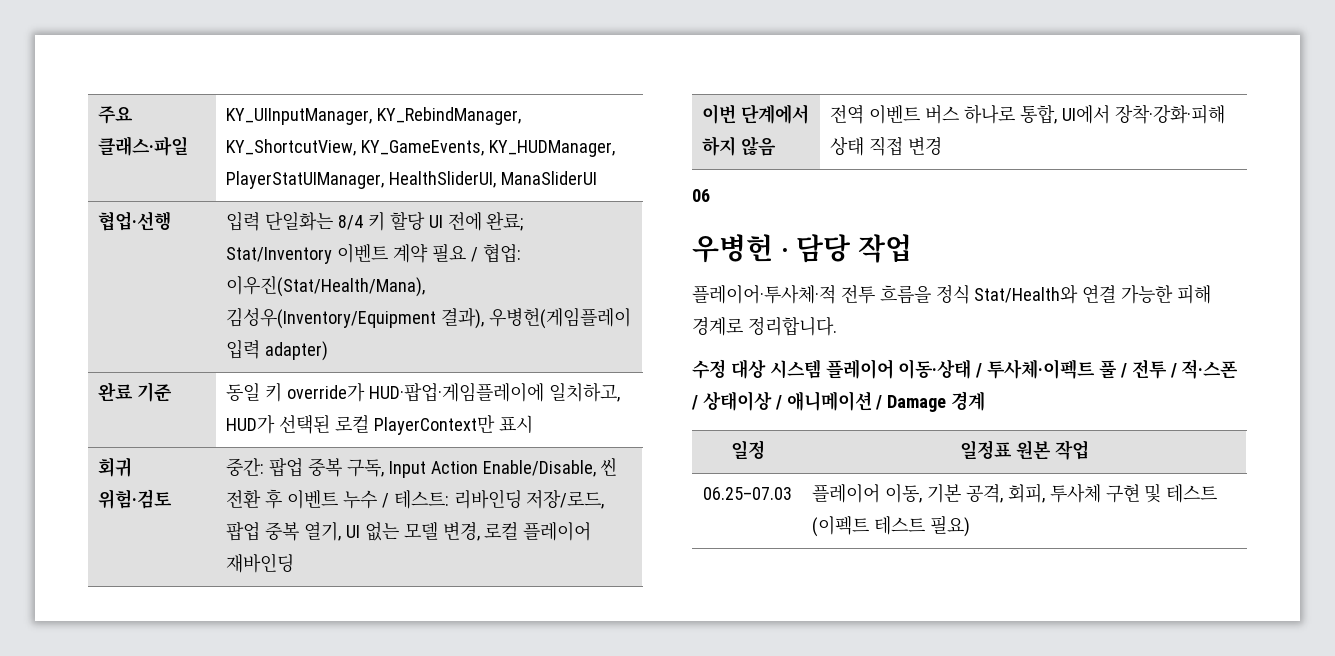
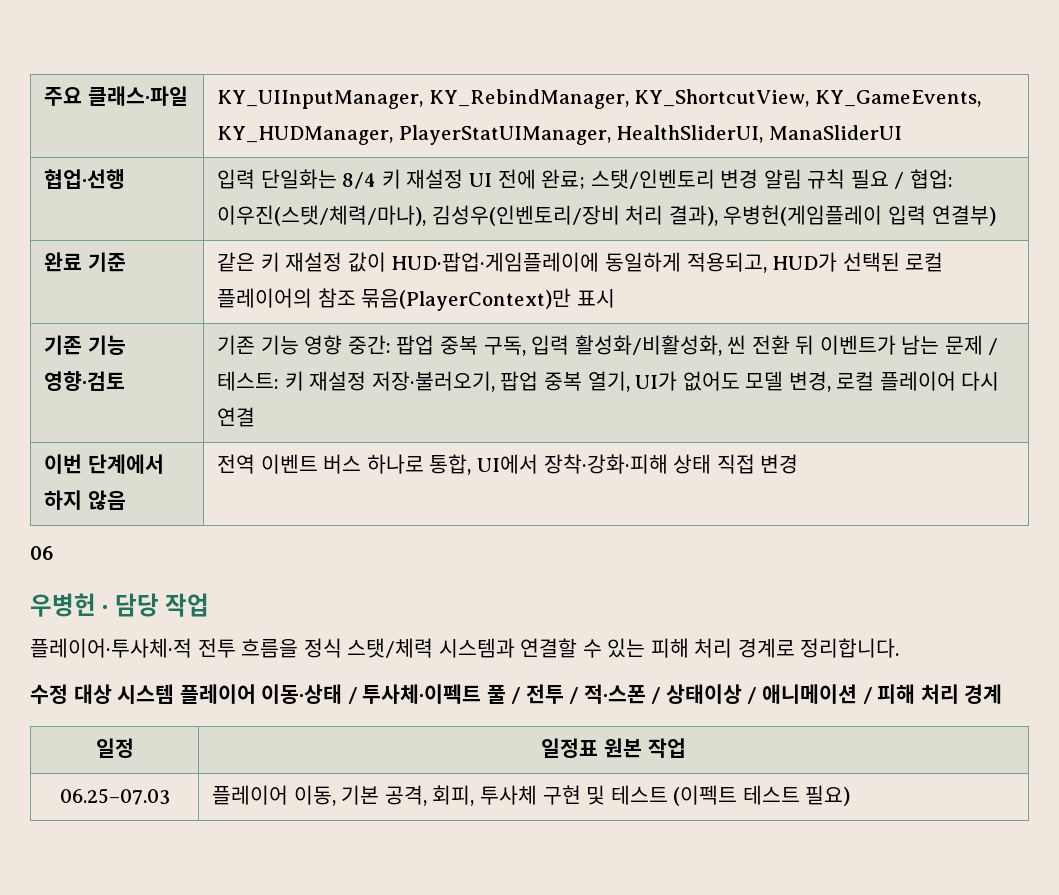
- 협업·선행 | 입력 단일화는 8/4 키 할당 UI 전에 완료; Stat/Inventory 이벤트 계약 필요 / 협업: 이우진(Stat/Health/Mana), 김성우(Inventory/Equipment 결과), 우병헌(게임플레이 입력 adapter)
+ 협업·선행 | 입력 단일화는 8/4 키 재설정 UI 전에 완료; 스탯/인벤토리 변경 알림 규칙 필요 / 협업: 이우진(스탯/체력/마나), 김성우(인벤토리/장비 처리 결과), 우병헌(게임플레이 입력 연결부)
- 완료 기준 | 동일 키 override가 HUD·팝업·게임플레이에 일치하고, HUD가 선택된 로컬 PlayerContext만 표시
- 회귀 위험·검토 | 중간: 팝업 중복 구독, Input Action Enable/Disable, 씬 전환 후 이벤트 누수 / 테스트: 리바인딩 저장/로드, 팝업 중복 열기, UI 없는 모델 변경, 로컬 플레이어 재바인딩
+ 완료 기준 | 같은 키 재설정 값이 HUD·팝업·게임플레이에 동일하게 적용되고, HUD가 선택된 로컬 플레이어의 참조 묶음(PlayerContext)만 표시
+ 기존 기능 영향·검토 | 기존 기능 영향 중간: 팝업 중복 구독, 입력 활성화/비활성화, 씬 전환 뒤 이벤트가 남는 문제 / 테스트: 키 재설정 저장·불러오기, 팝업 중복 열기, UI가 없어도 모델 변경, 로컬 플레이어 다시 연결
- 플레이어·투사체·적 전투 흐름을 정식 Stat/Health와 연결 가능한 피해 경계로 정리합니다.
+ 플레이어·투사체·적 전투 흐름을 정식 스탯/체력 시스템과 연결할 수 있는 피해 처리 경계로 정리합니다.
- 수정 대상 시스템 플레이어 이동·상태 / 투사체·이펙트 풀 / 전투 / 적·스폰 / 상태이상 / 애니메이션 / Damage 경계
+ 수정 대상 시스템 플레이어 이동·상태 / 투사체·이펙트 풀 / 전투 / 적·스폰 / 상태이상 / 애니메이션 / 피해 처리 경계

